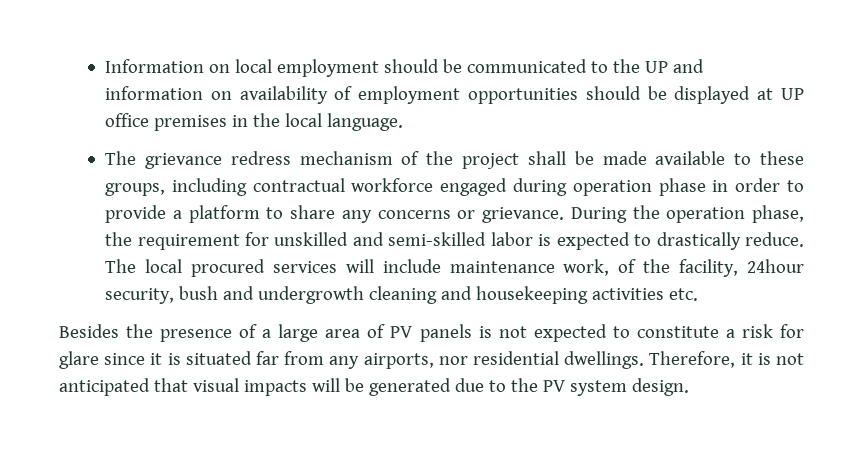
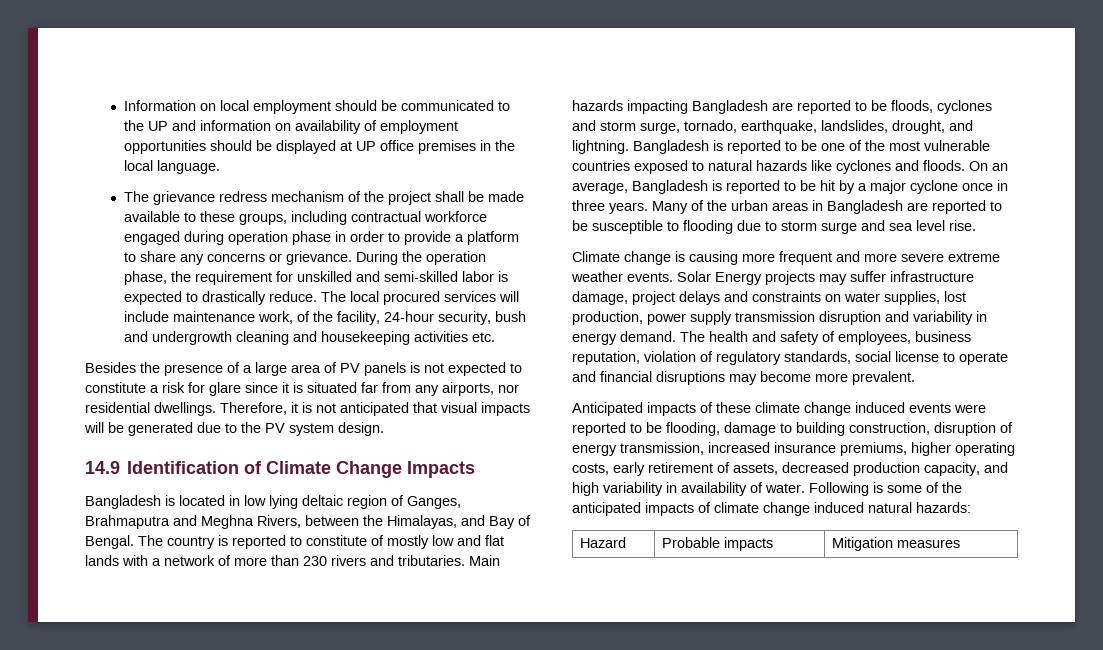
- The local procured services will include maintenance work, of the facility, 24hour security, bush and undergrowth cleaning and housekeeping activities etc.
+ The local procured services will include maintenance work, of the facility, 24-hour security, bush and undergrowth cleaning and housekeeping activities etc.
+ 14.9 Identification of Climate Change Impacts
+ Bangladesh is located in low lying deltaic region of Ganges, Brahmaputra and Meghna Rivers, between the Himalayas, and Bay of Bengal. The country is reported to constitute of mostly low and flat lands with a network of more than 230 rivers and tributaries. Main hazards impacting Bangladesh are reported to be floods, cyclones and storm surge, tornado, earthquake, landslides, drought, and lightning. Bangladesh is reported to be one of the most vulnerable countries exposed to natural hazards like cyclones and floods. On an average, Bangladesh is reported to be hit by a major cyclone once in three years. Many of the urban areas in Bangladesh are reported to be susceptible to flooding due to storm surge and sea level rise.
+ Climate change is causing more frequent and more severe extreme weather events. Solar Energy projects may suffer infrastructure damage, project delays and constraints on water supplies, lost production, power supply transmission disruption and variability in energy demand. The health and safety of employees, business reputation, violation of regulatory standards, social license to operate and financial disruptions may become more prevalent.
+ Anticipated impacts of these climate change induced events were reported to be flooding, damage to building construction, disruption of energy transmission, increased insurance premiums, higher operating costs, early retirement of assets, decreased production capacity, and high variability in availability of water. Following is some of the anticipated impacts of climate change induced natural hazards:
+ Hazard | Probable impacts | Mitigation measures

